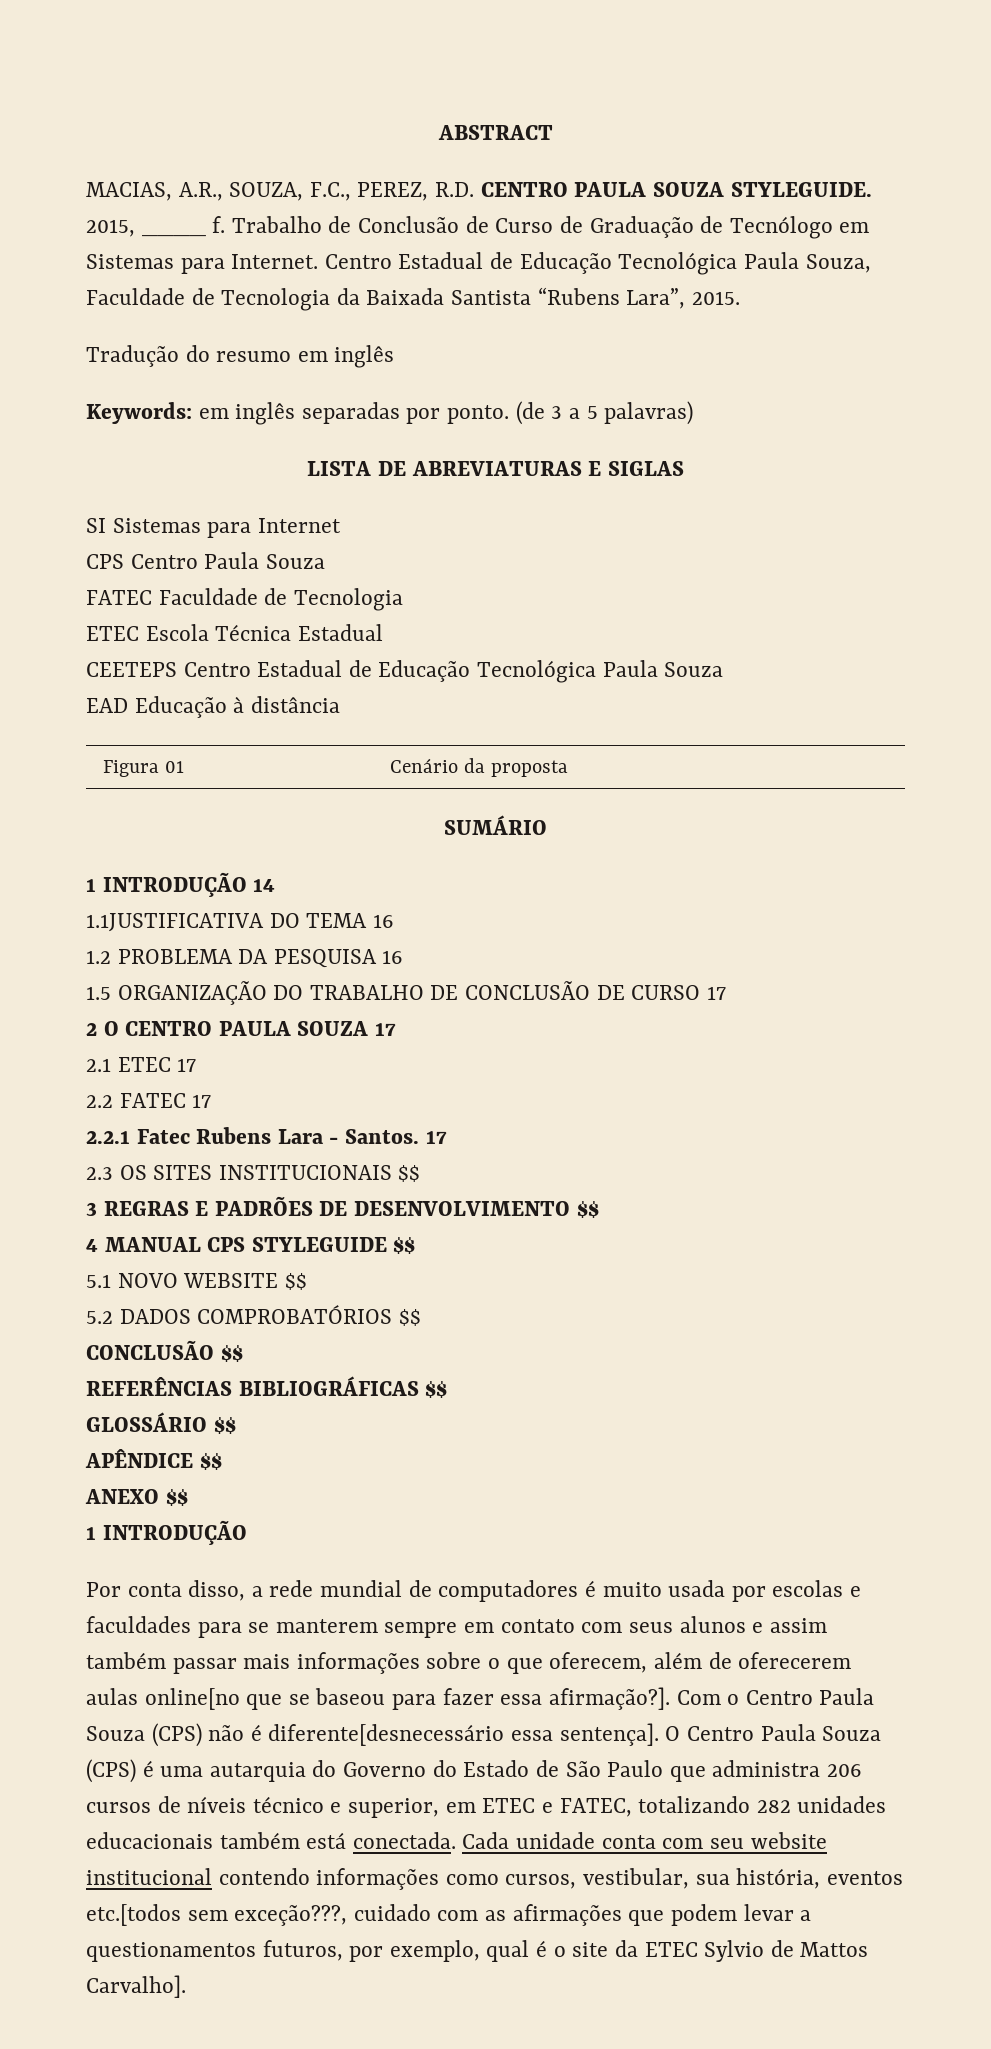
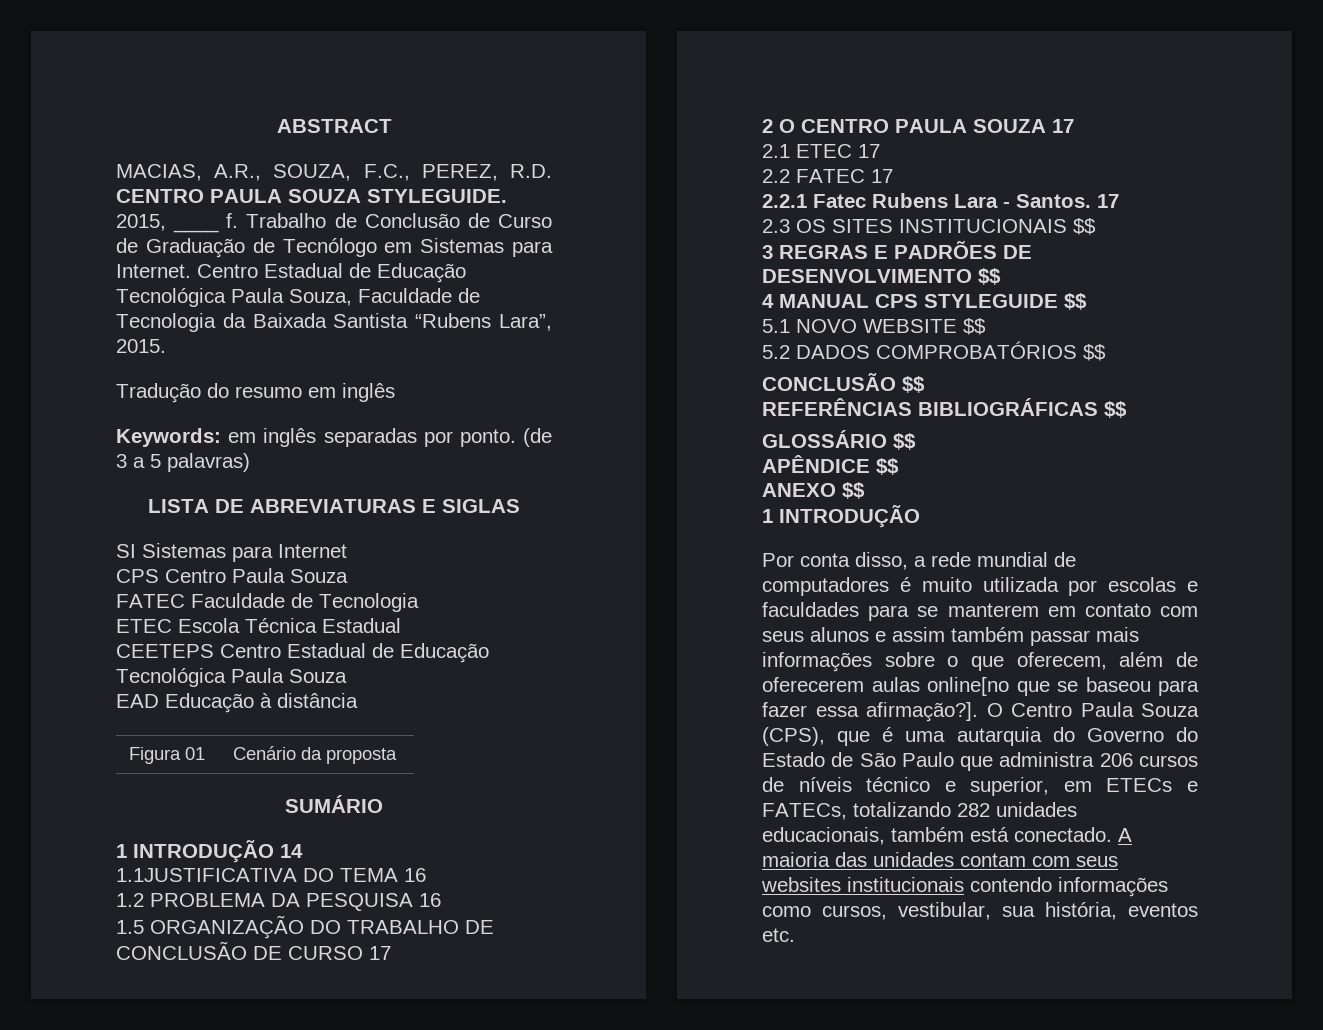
- Por conta disso, a rede mundial de computadores é muito usada por escolas e faculdades para se manterem sempre em contato com seus alunos e assim também passar mais informações sobre o que oferecem, além de oferecerem aulas online[no que se baseou para fazer essa afirmação?].
+ Por conta disso, a rede mundial de computadores é muito utilizada por escolas e faculdades para se manterem em contato com seus alunos e assim também passar mais informações sobre o que oferecem, além de oferecerem aulas online[no que se baseou para fazer essa afirmação?].
- Com o Centro Paula Souza (CPS) não é diferente[desnecessário essa sentença].
- O Centro Paula Souza (CPS) é uma autarquia do Governo do Estado de São Paulo que administra 206 cursos de níveis técnico e superior, em ETEC e FATEC, totalizando 282 unidades educacionais também está conectada. Cada unidade conta com seu website institucional contendo informações como cursos, vestibular, sua história, eventos etc.[todos sem exceção???, cuidado com as afirmações que podem levar a questionamentos futuros, por exemplo, qual é o site da ETEC Sylvio de Mattos Carvalho].
+ O Centro Paula Souza (CPS), que é uma autarquia do Governo do Estado de São Paulo que administra 206 cursos de níveis técnico e superior, em ETECs e FATECs, totalizando 282 unidades educacionais, também está conectado. A maioria das unidades contam com seus websites institucionais contendo informações como cursos, vestibular, sua história, eventos etc.

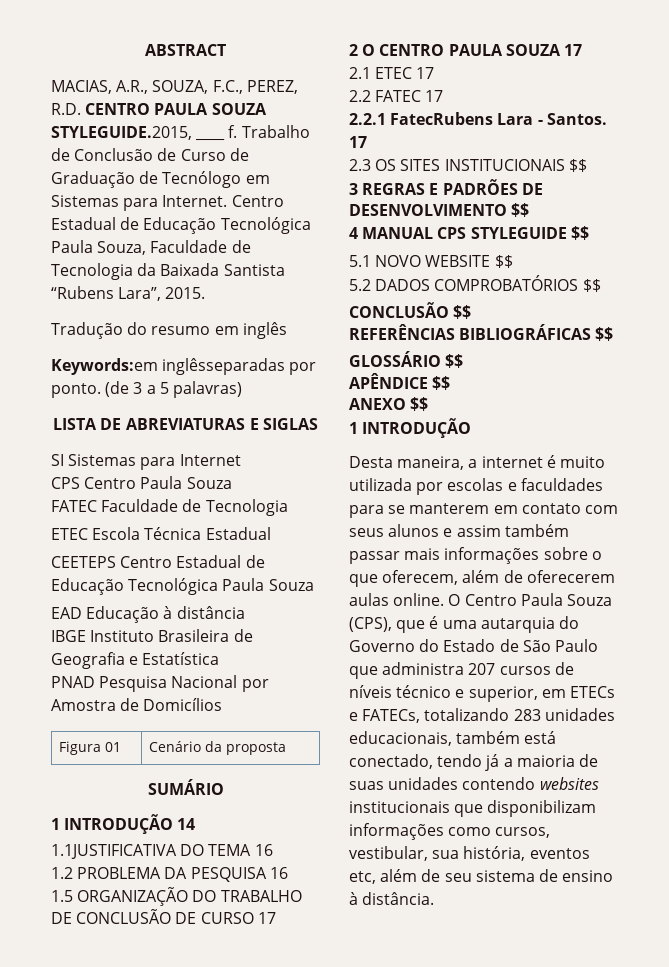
- MACIAS, A.R., SOUZA, F.C., PEREZ, R.D. CENTRO PAULA SOUZA STYLEGUIDE. 2015, ____ f.
+ MACIAS, A.R., SOUZA, F.C., PEREZ, R.D. CENTRO PAULA SOUZA STYLEGUIDE.2015, ____ f.
- Keywords: em inglês separadas por ponto.
+ Keywords:em inglêsseparadas por ponto.
+ IBGE Instituto Brasileira de Geografia e Estatística
+ PNAD Pesquisa Nacional por Amostra de Domicílios
- 2.2.1 Fatec Rubens Lara - Santos.
+ 2.2.1 FatecRubens Lara - Santos.
- Por conta disso, a rede mundial de computadores é muito utilizada por escolas e faculdades para se manterem em contato com seus alunos e assim também passar mais informações sobre o que oferecem, além de oferecerem aulas online[no que se baseou para fazer essa afirmação?].
+ Desta maneira, a internet é muito utilizada por escolas e faculdades para se manterem em contato com seus alunos e assim também passar mais informações sobre o que oferecem, além de oferecerem aulas online.
- O Centro Paula Souza (CPS), que é uma autarquia do Governo do Estado de São Paulo que administra 206 cursos de níveis técnico e superior, em ETECs e FATECs, totalizando 282 unidades educacionais, também está conectado. A maioria das unidades contam com seus websites institucionais contendo informações como cursos, vestibular, sua história, eventos etc.
+ O Centro Paula Souza (CPS), que é uma autarquia do Governo do Estado de São Paulo que administra 207 cursos de níveis técnico e superior, em ETECs e FATECs, totalizando 283 unidades educacionais, também está conectado, tendo já a maioria de suas unidades contendo websites institucionais que disponibilizam informações como cursos, vestibular, sua história, eventos etc, além de seu sistema de ensino à distância.

